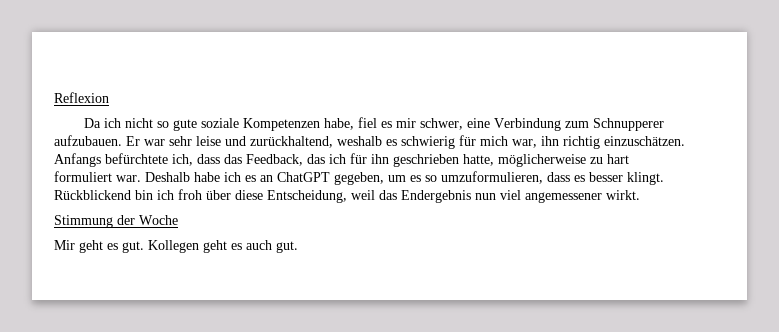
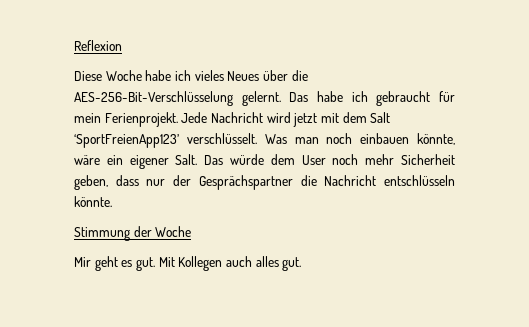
- Da ich nicht so gute soziale Kompetenzen habe, fiel es mir schwer, eine Verbindung zum Schnupperer aufzubauen. Er war sehr leise und zurückhaltend, weshalb es schwierig für mich war, ihn richtig einzuschätzen. Anfangs befürchtete ich, dass das Feedback, das ich für ihn geschrieben hatte, möglicherweise zu hart formuliert war. Deshalb habe ich es an ChatGPT gegeben, um es so umzuformulieren, dass es besser klingt. Rückblickend bin ich froh über diese Entscheidung, weil das Endergebnis nun viel angemessener wirkt.
+ Diese Woche habe ich vieles Neues über die AES-256-Bit-Verschlüsselung gelernt. Das habe ich gebraucht für mein Ferienprojekt. Jede Nachricht wird jetzt mit dem Salt ‘SportFreienApp123’ verschlüsselt. Was man noch einbauen könnte, wäre ein eigener Salt. Das würde dem User noch mehr Sicherheit geben, dass nur der Gesprächspartner die Nachricht entschlüsseln könnte.
- Kollegen geht es auch gut.
+ Mit Kollegen auch alles gut.

